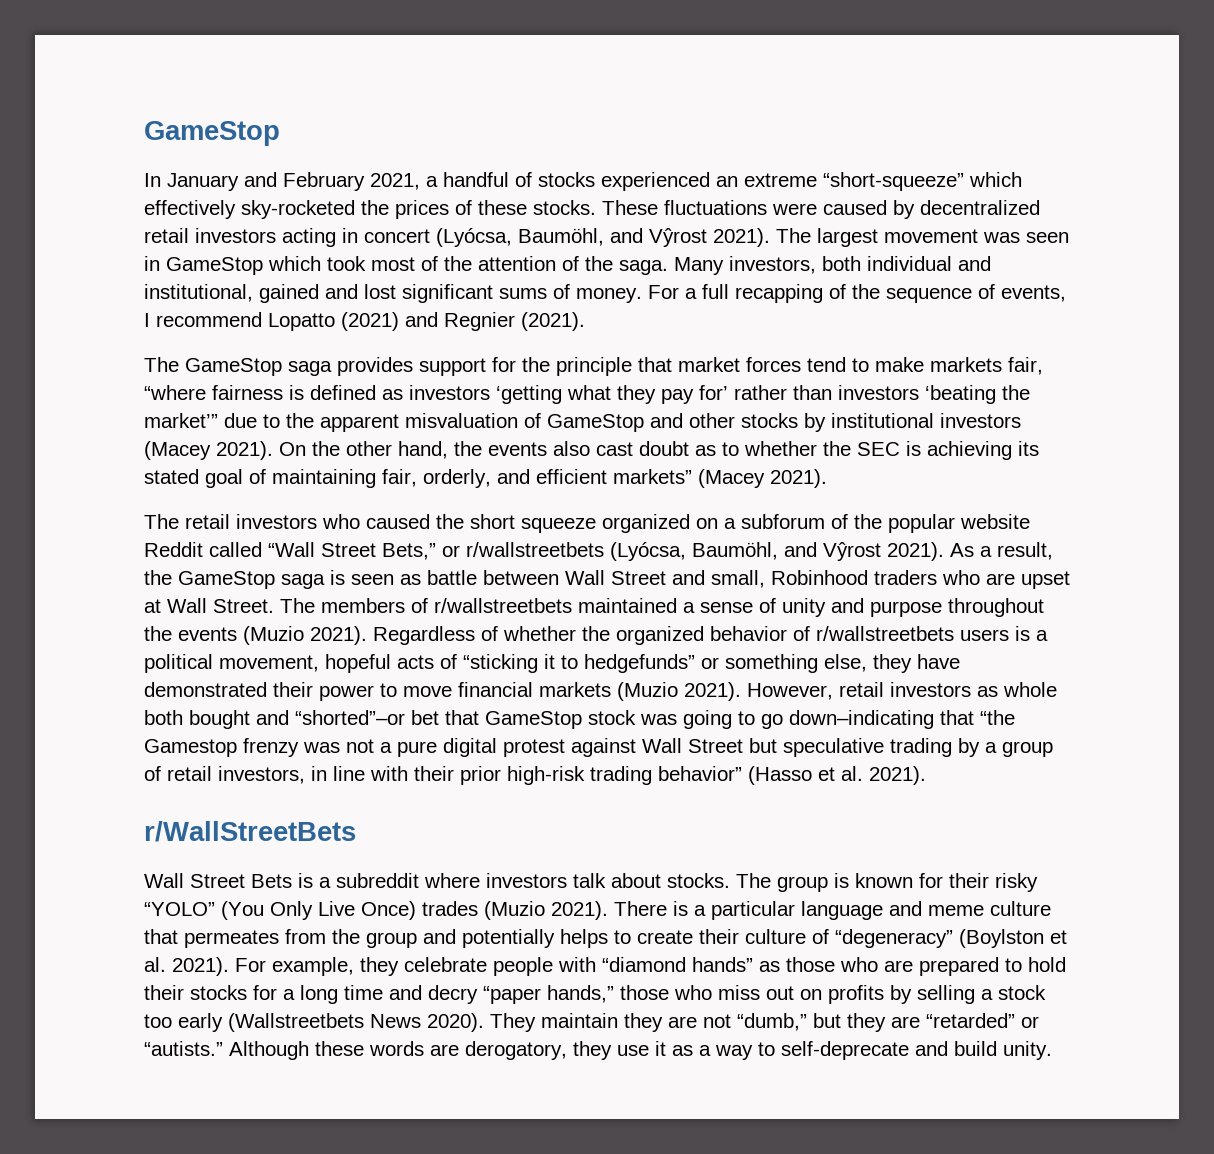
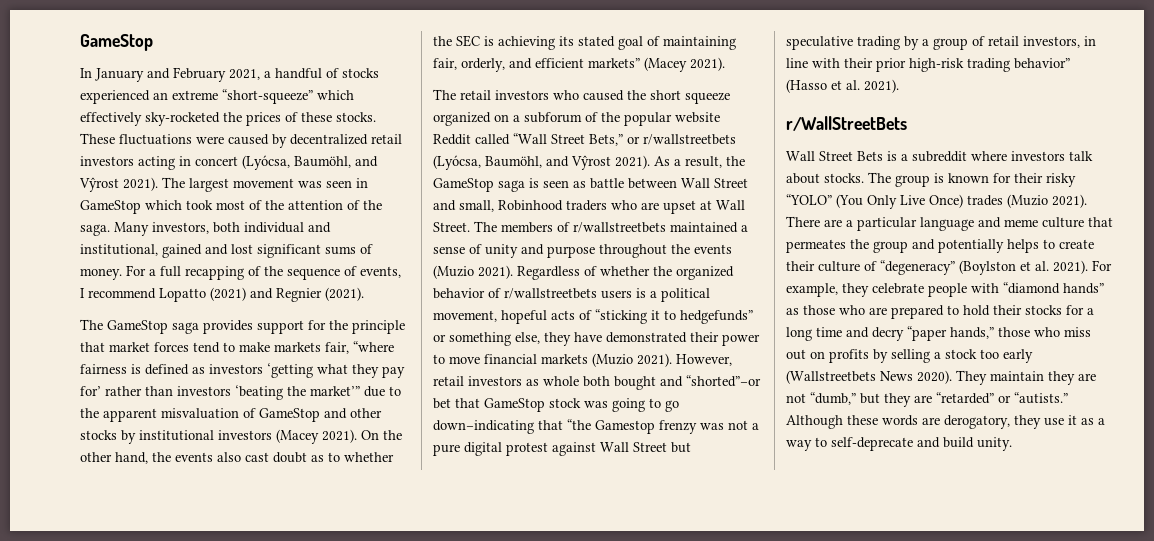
- There is a particular language and meme culture that permeates from the group and potentially helps to create their culture of “degeneracy” (Boylston et al. 2021).
+ There are a particular language and meme culture that permeates the group and potentially helps to create their culture of “degeneracy” (Boylston et al. 2021).

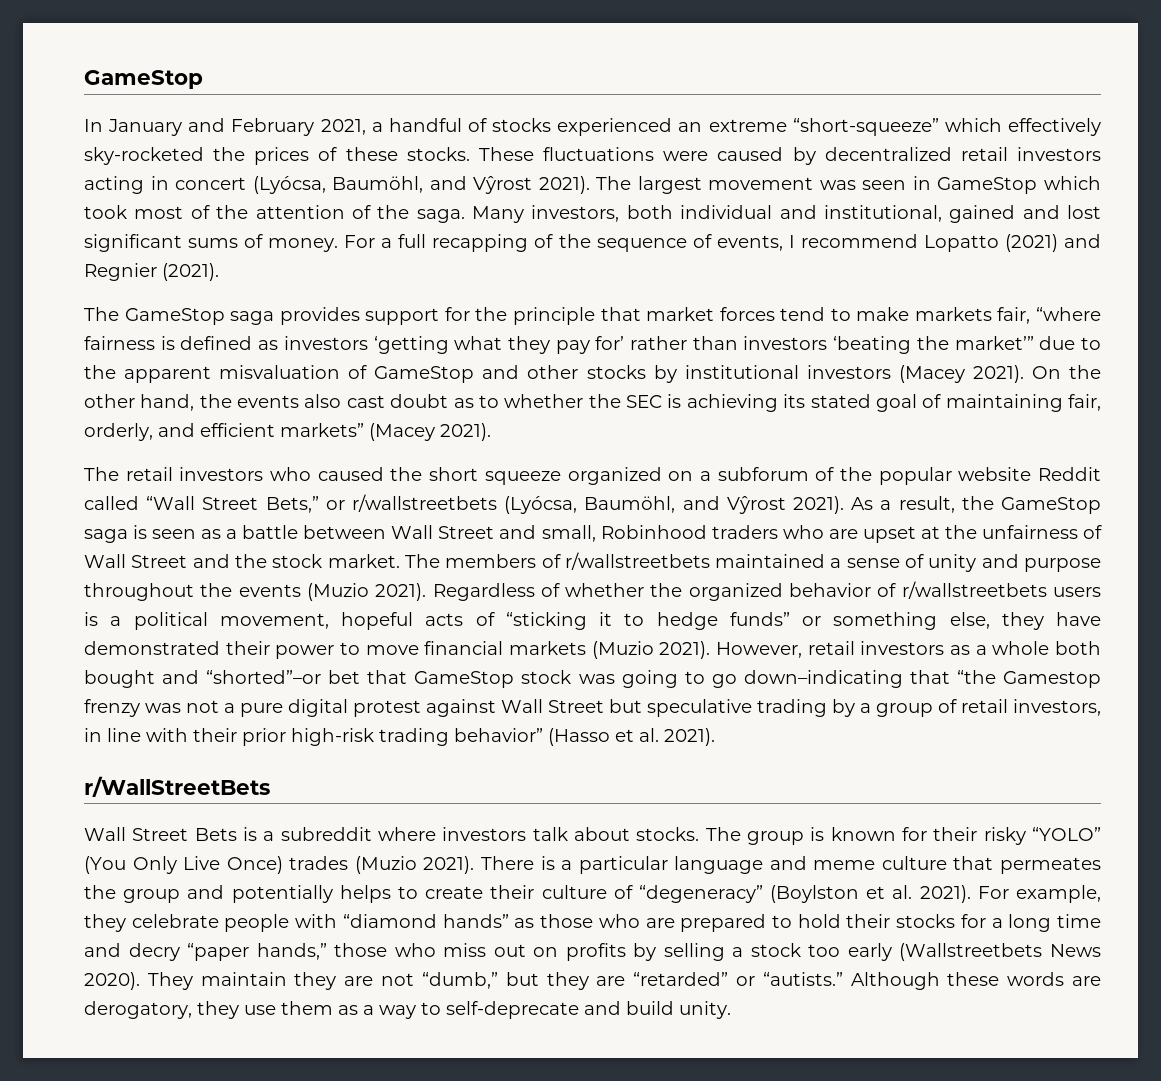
- As a result, the GameStop saga is seen as battle between Wall Street and small, Robinhood traders who are upset at Wall Street.
+ As a result, the GameStop saga is seen as a battle between Wall Street and small, Robinhood traders who are upset at the unfairness of Wall Street and the stock market.
- Regardless of whether the organized behavior of r/wallstreetbets users is a political movement, hopeful acts of “sticking it to hedgefunds” or something else, they have demonstrated their power to move financial markets (Muzio 2021).
+ Regardless of whether the organized behavior of r/wallstreetbets users is a political movement, hopeful acts of “sticking it to hedge funds” or something else, they have demonstrated their power to move financial markets (Muzio 2021).
- However, retail investors as whole both bought and “shorted”–or bet that GameStop stock was going to go down–indicating that “the Gamestop frenzy was not a pure digital protest against Wall Street but speculative trading by a group of retail investors, in line with their prior high-risk trading behavior” (Hasso et al. 2021).
+ However, retail investors as a whole both bought and “shorted”–or bet that GameStop stock was going to go down–indicating that “the Gamestop frenzy was not a pure digital protest against Wall Street but speculative trading by a group of retail investors, in line with their prior high-risk trading behavior” (Hasso et al. 2021).
- There are a particular language and meme culture that permeates the group and potentially helps to create their culture of “degeneracy” (Boylston et al. 2021).
+ There is a particular language and meme culture that permeates the group and potentially helps to create their culture of “degeneracy” (Boylston et al. 2021).
- Although these words are derogatory, they use it as a way to self-deprecate and build unity.
+ Although these words are derogatory, they use them as a way to self-deprecate and build unity.

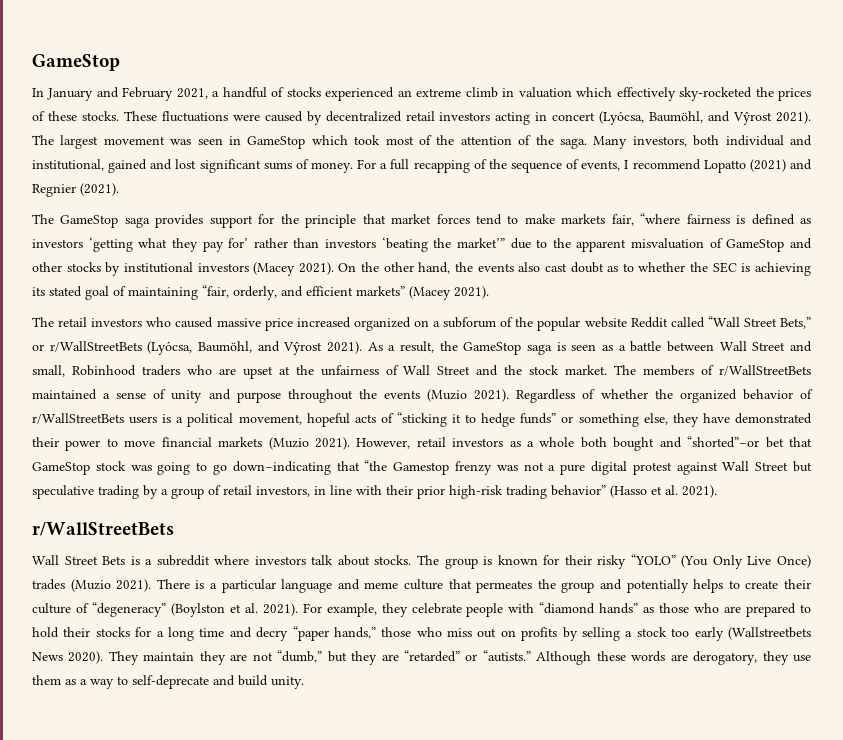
- In January and February 2021, a handful of stocks experienced an extreme “short-squeeze” which effectively sky-rocketed the prices of these stocks.
+ In January and February 2021, a handful of stocks experienced an extreme climb in valuation which effectively sky-rocketed the prices of these stocks.
- On the other hand, the events also cast doubt as to whether the SEC is achieving its stated goal of maintaining fair, orderly, and efficient markets” (Macey 2021).
+ On the other hand, the events also cast doubt as to whether the SEC is achieving its stated goal of maintaining “fair, orderly, and efficient markets” (Macey 2021).
- The retail investors who caused the short squeeze organized on a subforum of the popular website Reddit called “Wall Street Bets,” or r/wallstreetbets (Lyócsa, Baumöhl, and Vŷrost 2021).
+ The retail investors who caused massive price increased organized on a subforum of the popular website Reddit called “Wall Street Bets,” or r/WallStreetBets (Lyócsa, Baumöhl, and Vŷrost 2021).
- The members of r/wallstreetbets maintained a sense of unity and purpose throughout the events (Muzio 2021).
+ The members of r/WallStreetBets maintained a sense of unity and purpose throughout the events (Muzio 2021).
- Regardless of whether the organized behavior of r/wallstreetbets users is a political movement, hopeful acts of “sticking it to hedge funds” or something else, they have demonstrated their power to move financial markets (Muzio 2021).
+ Regardless of whether the organized behavior of r/WallStreetBets users is a political movement, hopeful acts of “sticking it to hedge funds” or something else, they have demonstrated their power to move financial markets (Muzio 2021).

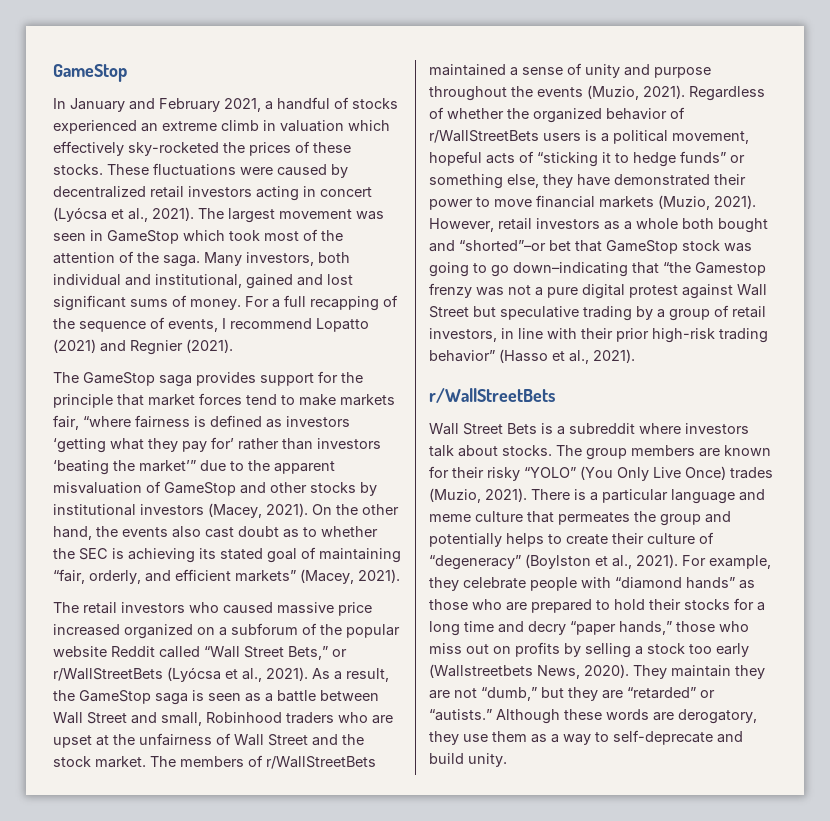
- These fluctuations were caused by decentralized retail investors acting in concert (Lyócsa, Baumöhl, and Vŷrost 2021).
+ These fluctuations were caused by decentralized retail investors acting in concert (Lyócsa et al., 2021).
- The GameStop saga provides support for the principle that market forces tend to make markets fair, “where fairness is defined as investors ‘getting what they pay for’ rather than investors ‘beating the market’” due to the apparent misvaluation of GameStop and other stocks by institutional investors (Macey 2021).
+ The GameStop saga provides support for the principle that market forces tend to make markets fair, “where fairness is defined as investors ‘getting what they pay for’ rather than investors ‘beating the market’” due to the apparent misvaluation of GameStop and other stocks by institutional investors (Macey, 2021).
- On the other hand, the events also cast doubt as to whether the SEC is achieving its stated goal of maintaining “fair, orderly, and efficient markets” (Macey 2021).
+ On the other hand, the events also cast doubt as to whether the SEC is achieving its stated goal of maintaining “fair, orderly, and efficient markets” (Macey, 2021).
- The retail investors who caused massive price increased organized on a subforum of the popular website Reddit called “Wall Street Bets,” or r/WallStreetBets (Lyócsa, Baumöhl, and Vŷrost 2021).
+ The retail investors who caused massive price increased organized on a subforum of the popular website Reddit called “Wall Street Bets,” or r/WallStreetBets (Lyócsa et al., 2021).
- The members of r/WallStreetBets maintained a sense of unity and purpose throughout the events (Muzio 2021).
+ The members of r/WallStreetBets maintained a sense of unity and purpose throughout the events (Muzio, 2021).
- Regardless of whether the organized behavior of r/WallStreetBets users is a political movement, hopeful acts of “sticking it to hedge funds” or something else, they have demonstrated their power to move financial markets (Muzio 2021).
+ Regardless of whether the organized behavior of r/WallStreetBets users is a political movement, hopeful acts of “sticking it to hedge funds” or something else, they have demonstrated their power to move financial markets (Muzio, 2021).
- However, retail investors as a whole both bought and “shorted”–or bet that GameStop stock was going to go down–indicating that “the Gamestop frenzy was not a pure digital protest against Wall Street but speculative trading by a group of retail investors, in line with their prior high-risk trading behavior” (Hasso et al. 2021).
+ However, retail investors as a whole both bought and “shorted”–or bet that GameStop stock was going to go down–indicating that “the Gamestop frenzy was not a pure digital protest against Wall Street but speculative trading by a group of retail investors, in line with their prior high-risk trading behavior” (Hasso et al., 2021).
- The group is known for their risky “YOLO” (You Only Live Once) trades (Muzio 2021).
+ The group members are known for their risky “YOLO” (You Only Live Once) trades (Muzio, 2021).
- There is a particular language and meme culture that permeates the group and potentially helps to create their culture of “degeneracy” (Boylston et al. 2021).
+ There is a particular language and meme culture that permeates the group and potentially helps to create their culture of “degeneracy” (Boylston et al., 2021).
- For example, they celebrate people with “diamond hands” as those who are prepared to hold their stocks for a long time and decry “paper hands,” those who miss out on profits by selling a stock too early (Wallstreetbets News 2020).
+ For example, they celebrate people with “diamond hands” as those who are prepared to hold their stocks for a long time and decry “paper hands,” those who miss out on profits by selling a stock too early (Wallstreetbets News, 2020).

